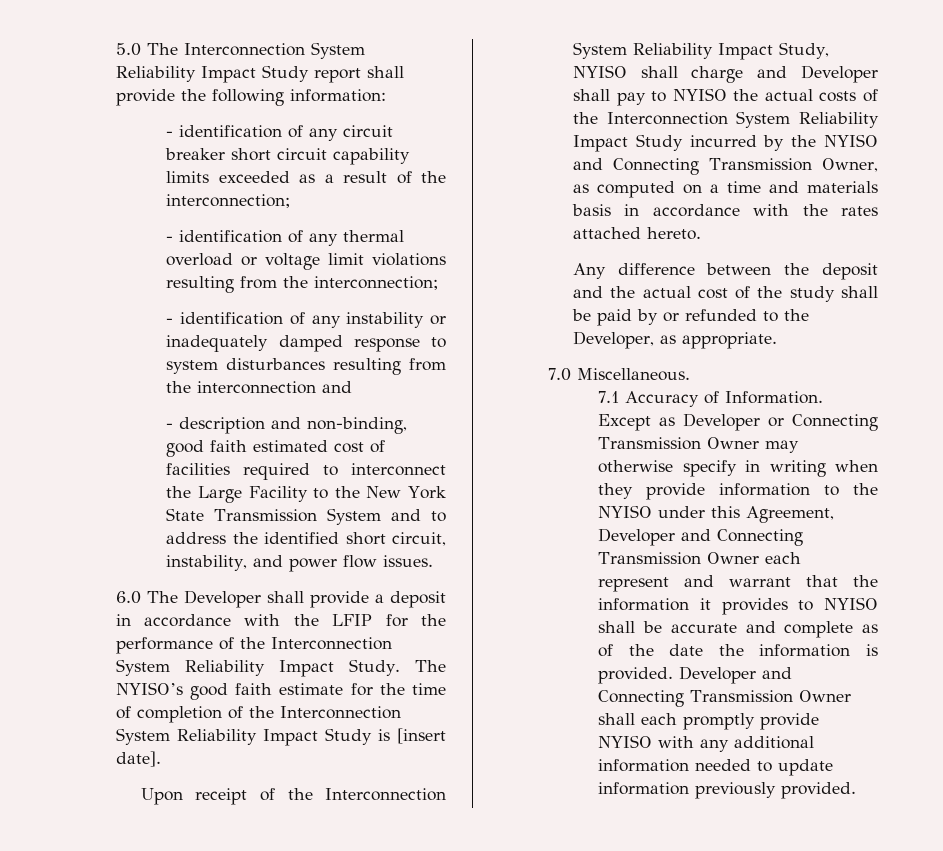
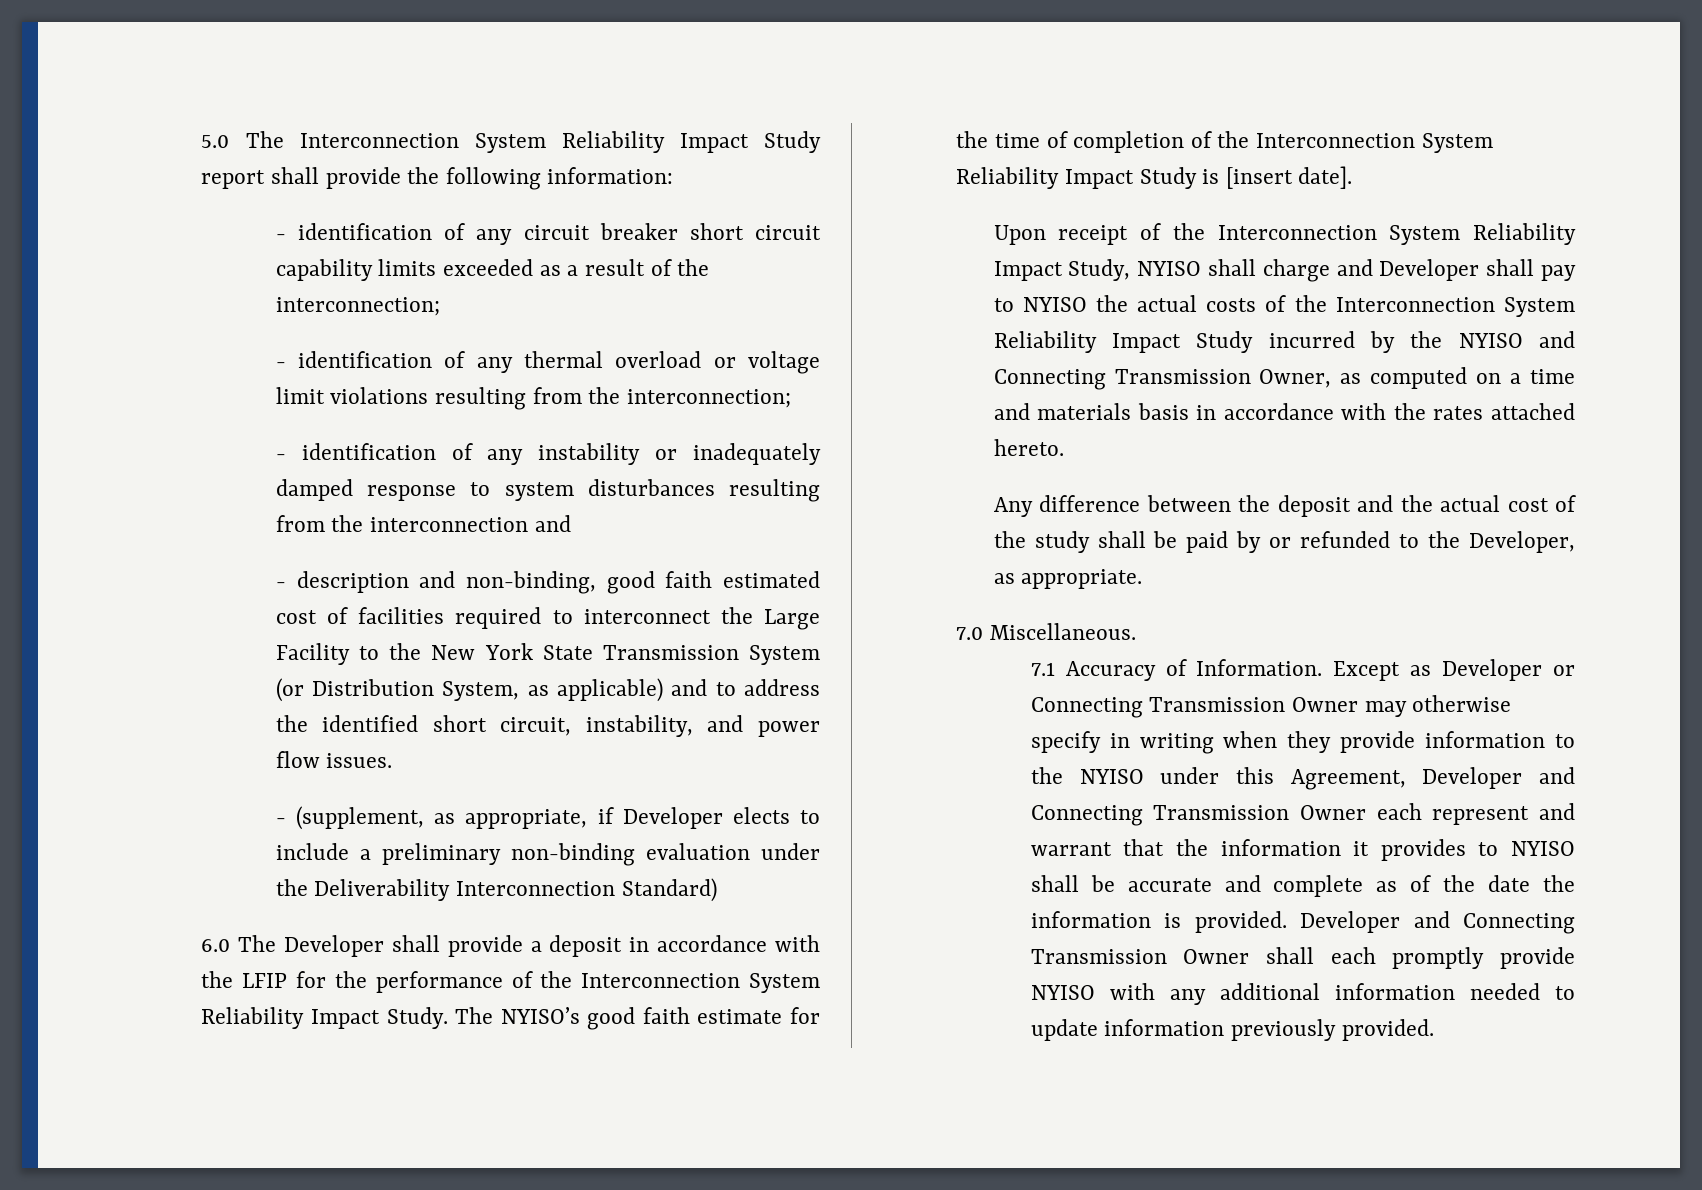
- - description and non-binding, good faith estimated cost of facilities required to interconnect the Large Facility to the New York State Transmission System and to address the identified short circuit, instability, and power flow issues.
+ - description and non-binding, good faith estimated cost of facilities required to interconnect the Large Facility to the New York State Transmission System (or Distribution System, as applicable) and to address the identified short circuit, instability, and power flow issues.
+ - (supplement, as appropriate, if Developer elects to include a preliminary non-binding evaluation under the Deliverability Interconnection Standard)

